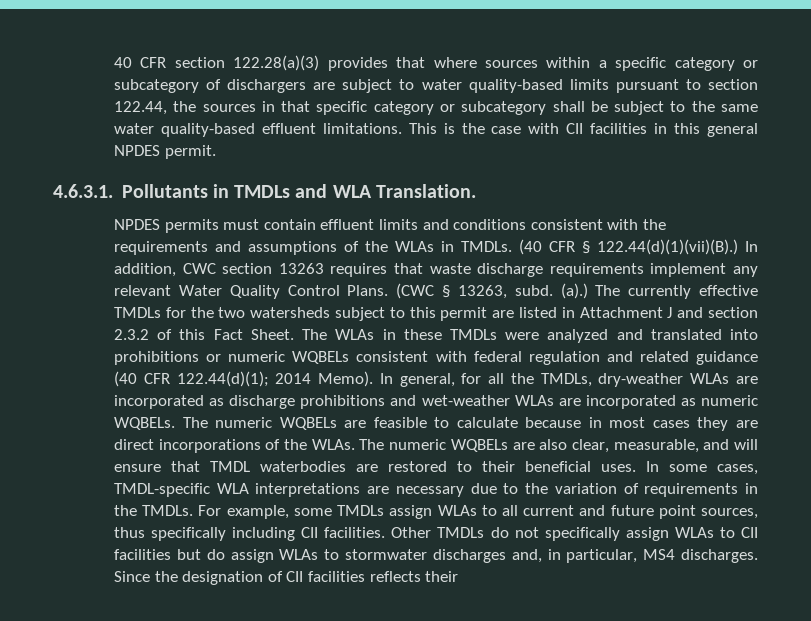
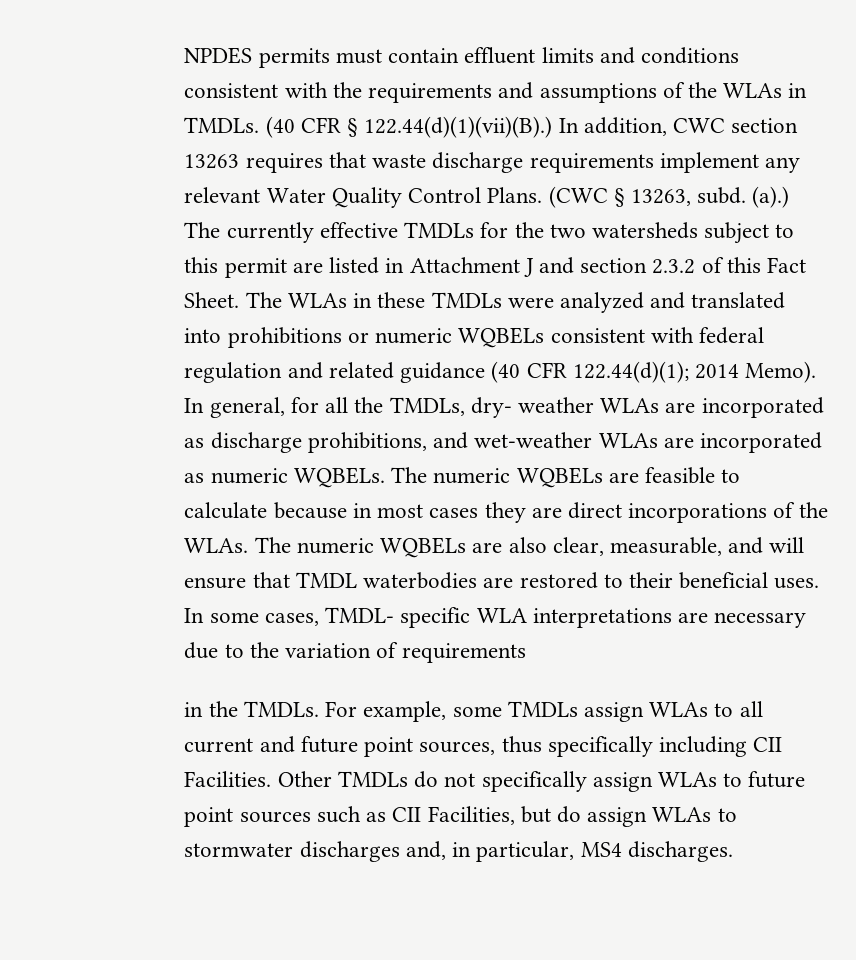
- 40 CFR section 122.28(a)(3) provides that where sources within a specific category or subcategory of dischargers are subject to water quality-based limits pursuant to section 122.44, the sources in that specific category or subcategory shall be subject to the same water quality-based effluent limitations. This is the case with CII facilities in this general NPDES permit.
- 4.6.3.1. Pollutants in TMDLs and WLA Translation.
- In general, for all the TMDLs, dry-weather WLAs are incorporated as discharge prohibitions and wet-weather WLAs are incorporated as numeric WQBELs.
+ In general, for all the TMDLs, dry- weather WLAs are incorporated as discharge prohibitions, and wet-weather WLAs are incorporated as numeric WQBELs.
- In some cases, TMDL-specific WLA interpretations are necessary due to the variation of requirements in the TMDLs.
+ In some cases, TMDL- specific WLA interpretations are necessary due to the variation of requirements
+ in the TMDLs.
- For example, some TMDLs assign WLAs to all current and future point sources, thus specifically including CII facilities.
+ For example, some TMDLs assign WLAs to all current and future point sources, thus specifically including CII Facilities.
- Other TMDLs do not specifically assign WLAs to CII facilities but do assign WLAs to stormwater discharges and, in particular, MS4 discharges. Since the designation of CII facilities reflects their
+ Other TMDLs do not specifically assign WLAs to future point sources such as CII Facilities, but do assign WLAs to stormwater discharges and, in particular, MS4 discharges.

